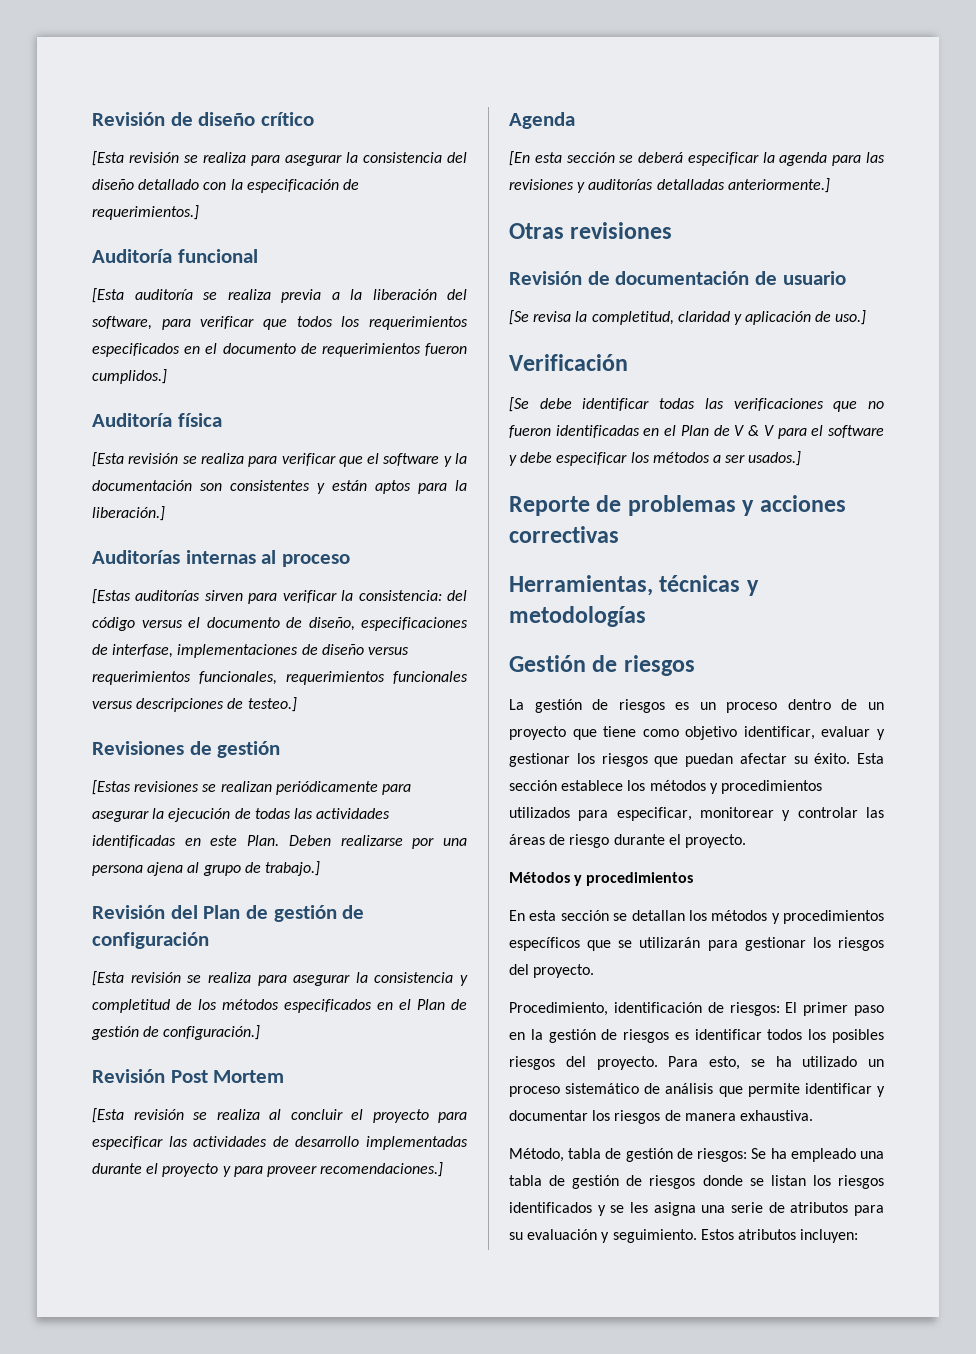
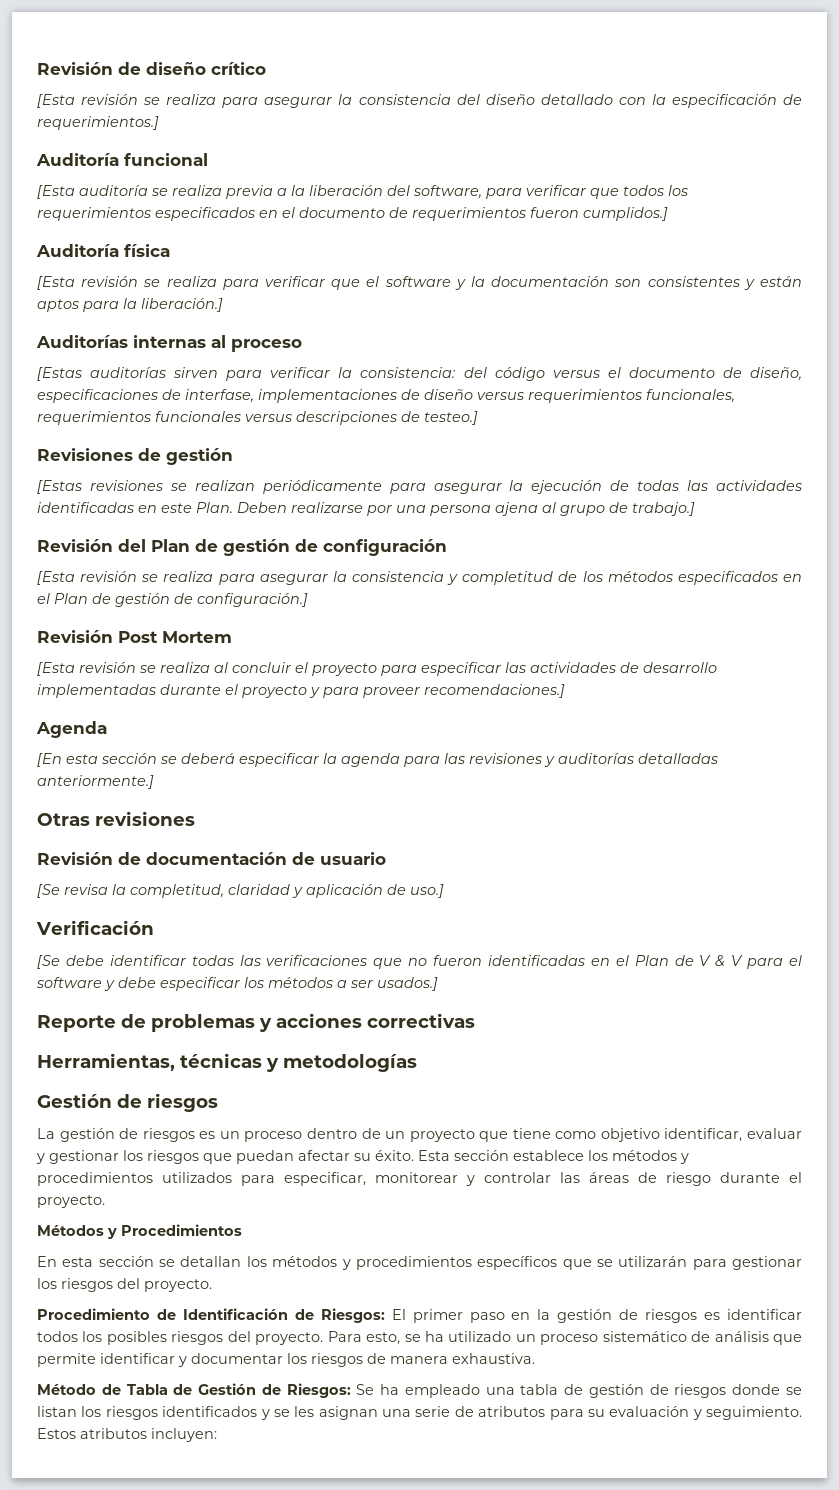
- Métodos y procedimientos
+ Métodos y Procedimientos
- Procedimiento, identificación de riesgos: El primer paso en la gestión de riesgos es identificar todos los posibles riesgos del proyecto.
+ Procedimiento de Identificación de Riesgos: El primer paso en la gestión de riesgos es identificar todos los posibles riesgos del proyecto.
- Método, tabla de gestión de riesgos: Se ha empleado una tabla de gestión de riesgos donde se listan los riesgos identificados y se les asigna una serie de atributos para su evaluación y seguimiento.
+ Método de Tabla de Gestión de Riesgos: Se ha empleado una tabla de gestión de riesgos donde se listan los riesgos identificados y se les asignan una serie de atributos para su evaluación y seguimiento.

